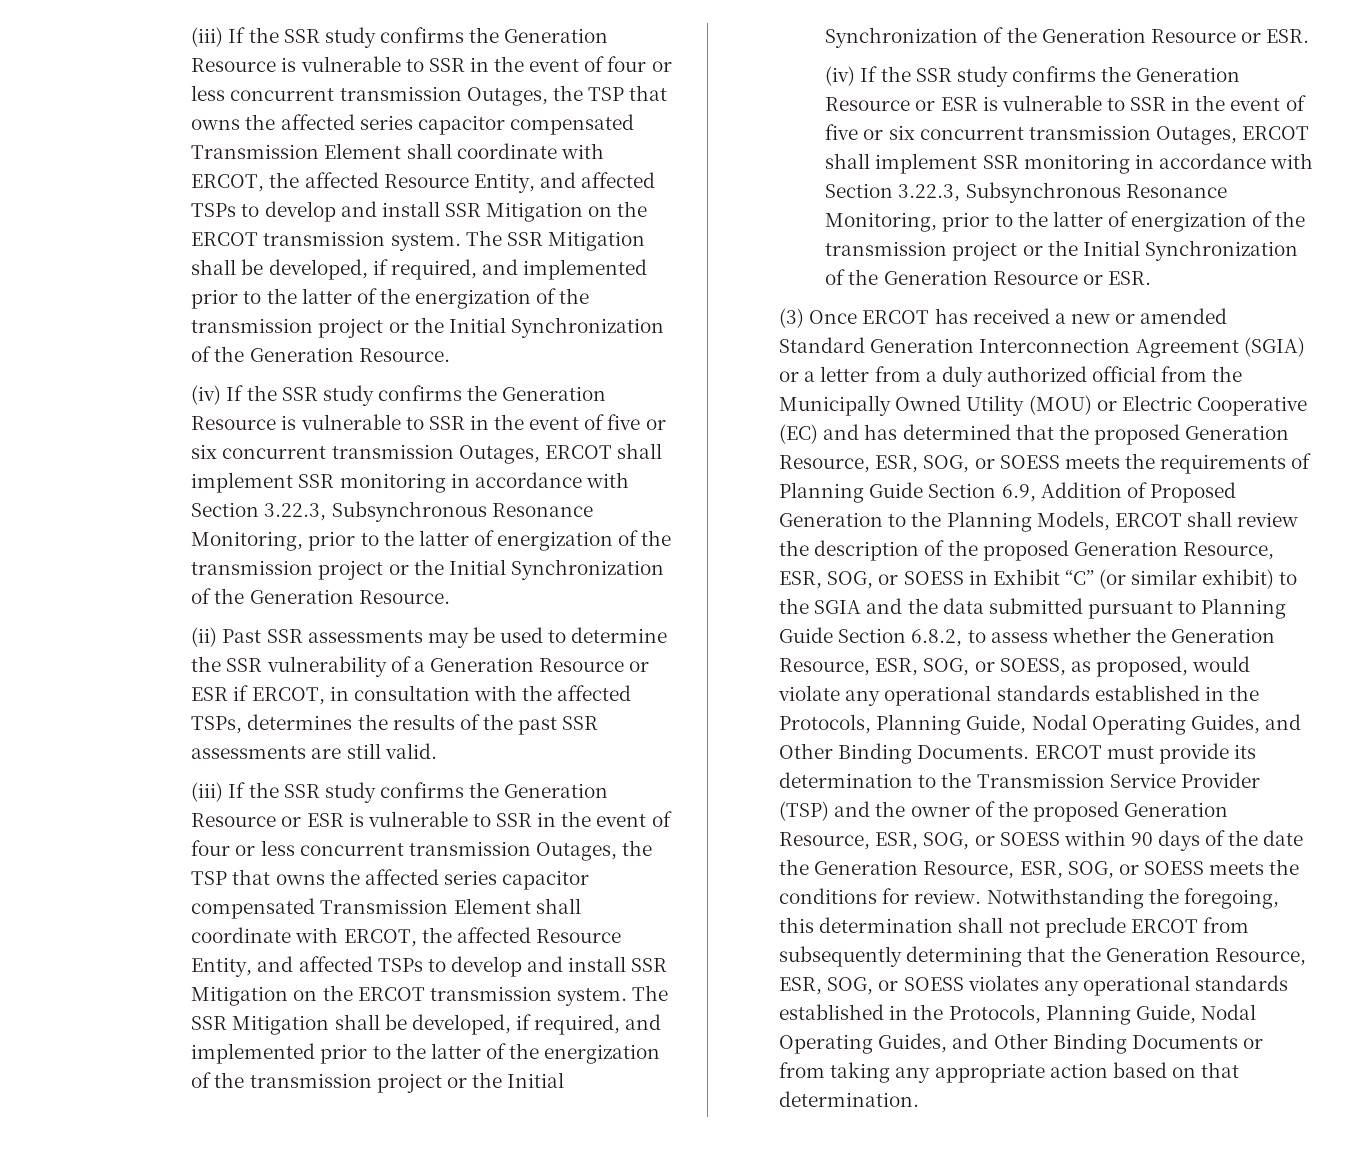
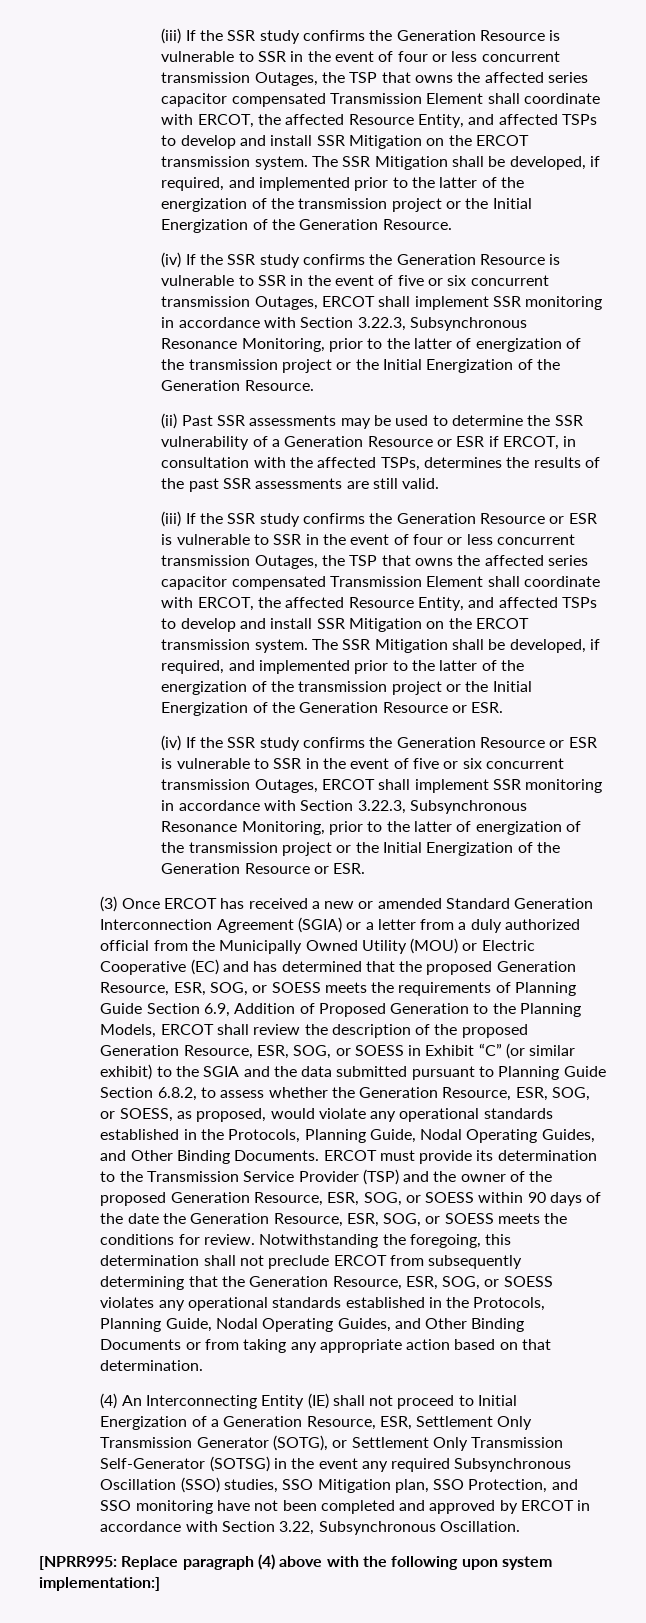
- The SSR Mitigation shall be developed, if required, and implemented prior to the latter of the energization of the transmission project or the Initial Synchronization of the Generation Resource.
+ The SSR Mitigation shall be developed, if required, and implemented prior to the latter of the energization of the transmission project or the Initial Energization of the Generation Resource.
- (iv) If the SSR study confirms the Generation Resource is vulnerable to SSR in the event of five or six concurrent transmission Outages, ERCOT shall implement SSR monitoring in accordance with Section 3.22.3, Subsynchronous Resonance Monitoring, prior to the latter of energization of the transmission project or the Initial Synchronization of the Generation Resource.
+ (iv) If the SSR study confirms the Generation Resource is vulnerable to SSR in the event of five or six concurrent transmission Outages, ERCOT shall implement SSR monitoring in accordance with Section 3.22.3, Subsynchronous Resonance Monitoring, prior to the latter of energization of the transmission project or the Initial Energization of the Generation Resource.
- The SSR Mitigation shall be developed, if required, and implemented prior to the latter of the energization of the transmission project or the Initial Synchronization of the Generation Resource or ESR.
+ The SSR Mitigation shall be developed, if required, and implemented prior to the latter of the energization of the transmission project or the Initial Energization of the Generation Resource or ESR.
- (iv) If the SSR study confirms the Generation Resource or ESR is vulnerable to SSR in the event of five or six concurrent transmission Outages, ERCOT shall implement SSR monitoring in accordance with Section 3.22.3, Subsynchronous Resonance Monitoring, prior to the latter of energization of the transmission project or the Initial Synchronization of the Generation Resource or ESR.
+ (iv) If the SSR study confirms the Generation Resource or ESR is vulnerable to SSR in the event of five or six concurrent transmission Outages, ERCOT shall implement SSR monitoring in accordance with Section 3.22.3, Subsynchronous Resonance Monitoring, prior to the latter of energization of the transmission project or the Initial Energization of the Generation Resource or ESR.
+ (4) An Interconnecting Entity (IE) shall not proceed to Initial Energization of a Generation Resource, ESR, Settlement Only Transmission Generator (SOTG), or Settlement Only Transmission Self-Generator (SOTSG) in the event any required Subsynchronous Oscillation (SSO) studies, SSO Mitigation plan, SSO Protection, and SSO monitoring have not been completed and approved by ERCOT in accordance with Section 3.22, Subsynchronous Oscillation.
+ [NPRR995: Replace paragraph (4) above with the following upon system implementation:]

